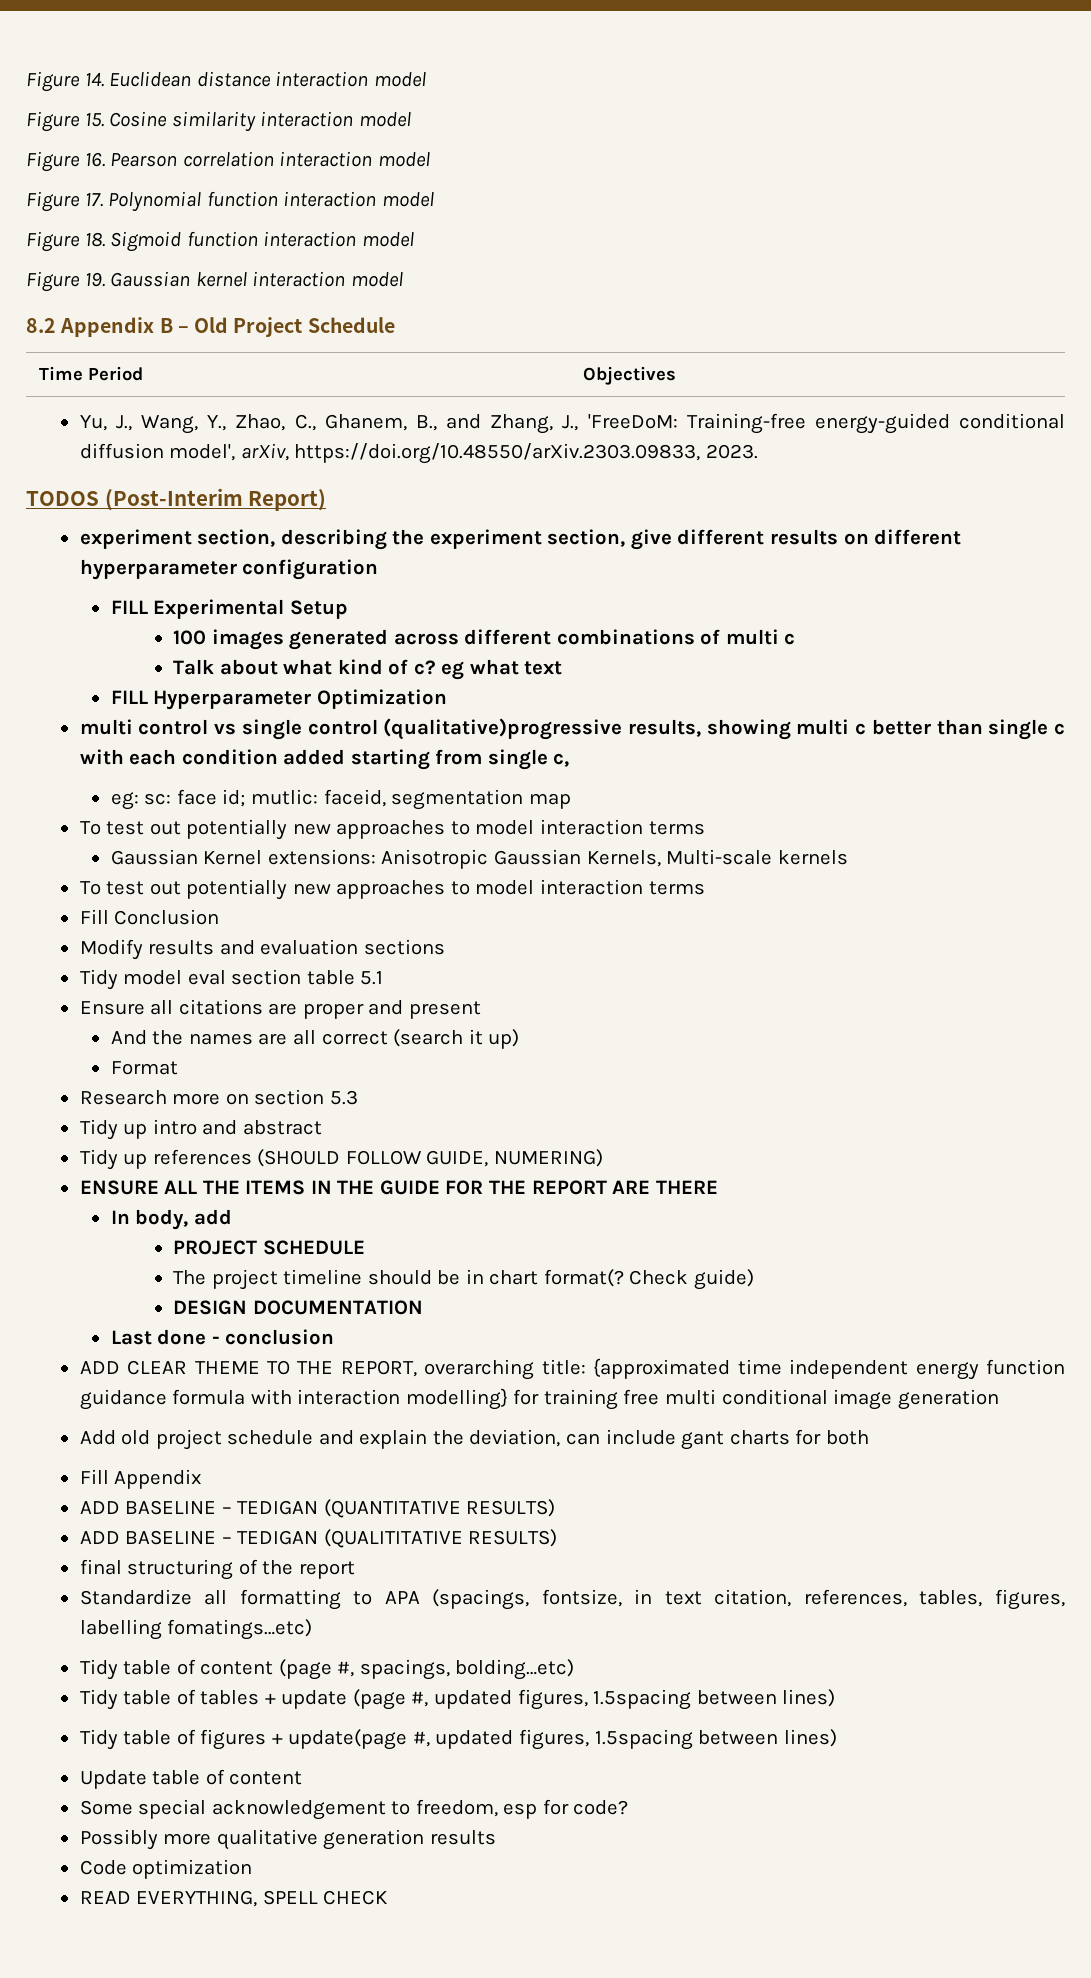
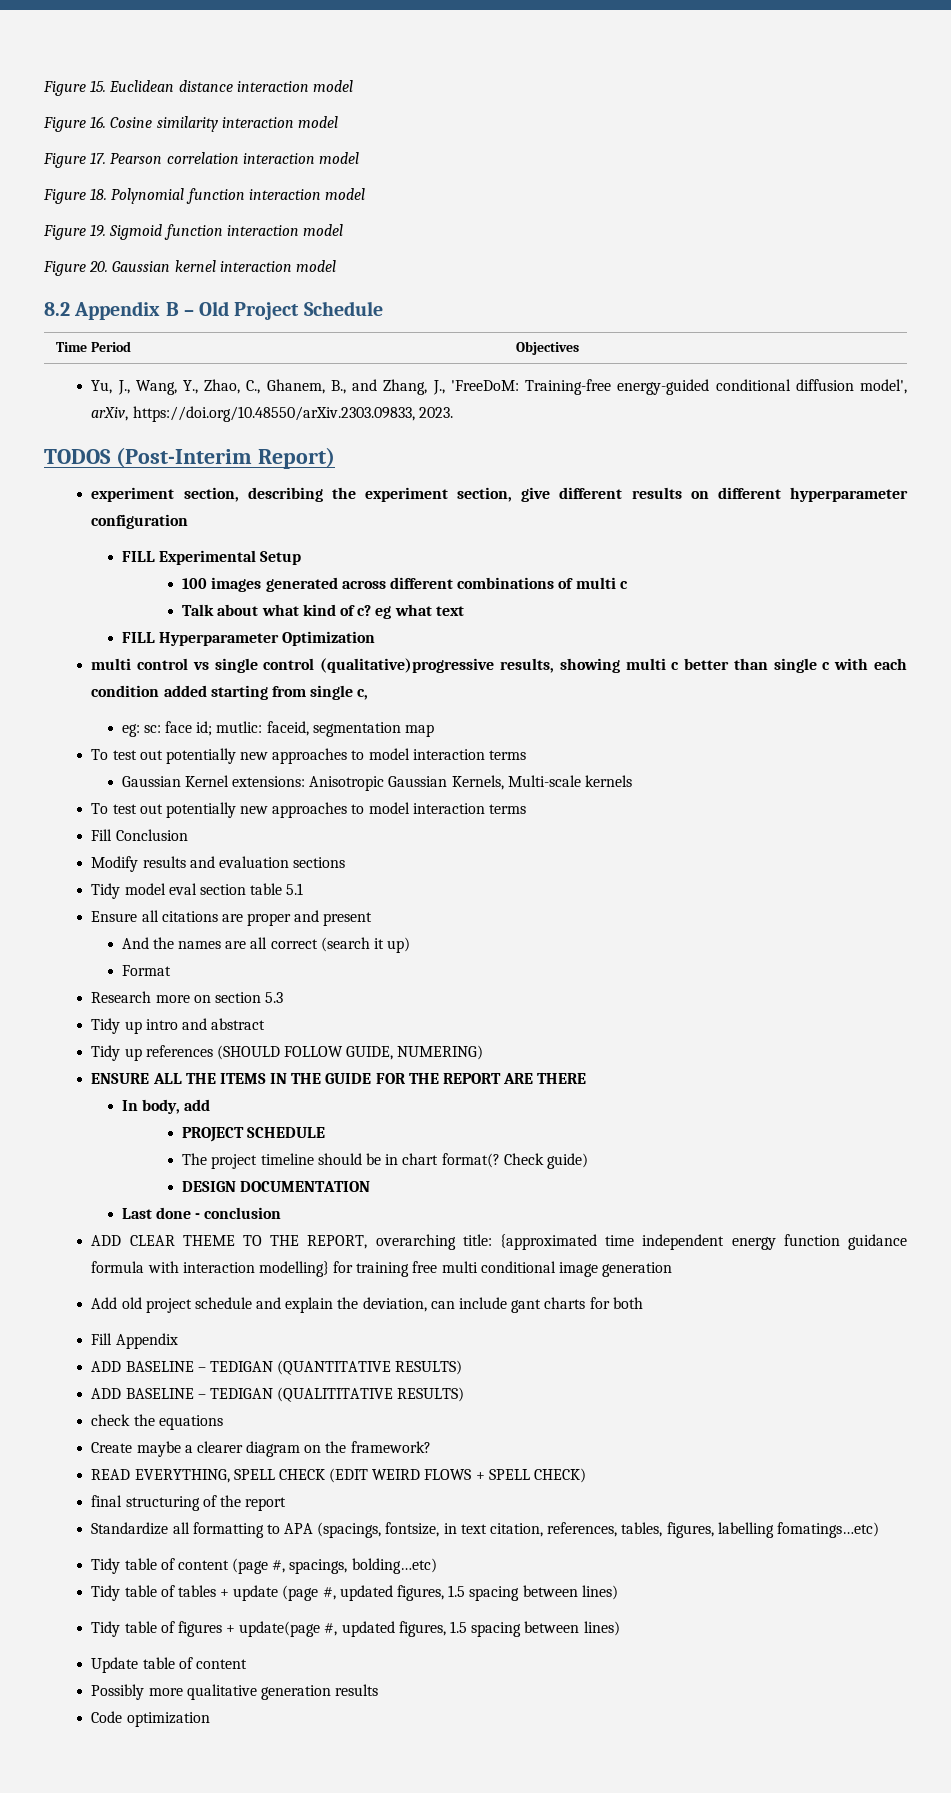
- Figure 14. Euclidean distance interaction model
+ Figure 15. Euclidean distance interaction model
- Figure 15. Cosine similarity interaction model
+ Figure 16. Cosine similarity interaction model
- Figure 16. Pearson correlation interaction model
+ Figure 17. Pearson correlation interaction model
- Figure 17. Polynomial function interaction model
+ Figure 18. Polynomial function interaction model
- Figure 18. Sigmoid function interaction model
+ Figure 19. Sigmoid function interaction model
- Figure 19. Gaussian kernel interaction model
+ Figure 20. Gaussian kernel interaction model
+ check the equations
+ Create maybe a clearer diagram on the framework?
+ READ EVERYTHING, SPELL CHECK (EDIT WEIRD FLOWS + SPELL CHECK)
- Tidy table of tables + update (page #, updated figures, 1.5spacing between lines)
+ Tidy table of tables + update (page #, updated figures, 1.5 spacing between lines)
- Tidy table of figures + update(page #, updated figures, 1.5spacing between lines)
+ Tidy table of figures + update(page #, updated figures, 1.5 spacing between lines)
- Some special acknowledgement to freedom, esp for code?
- READ EVERYTHING, SPELL CHECK

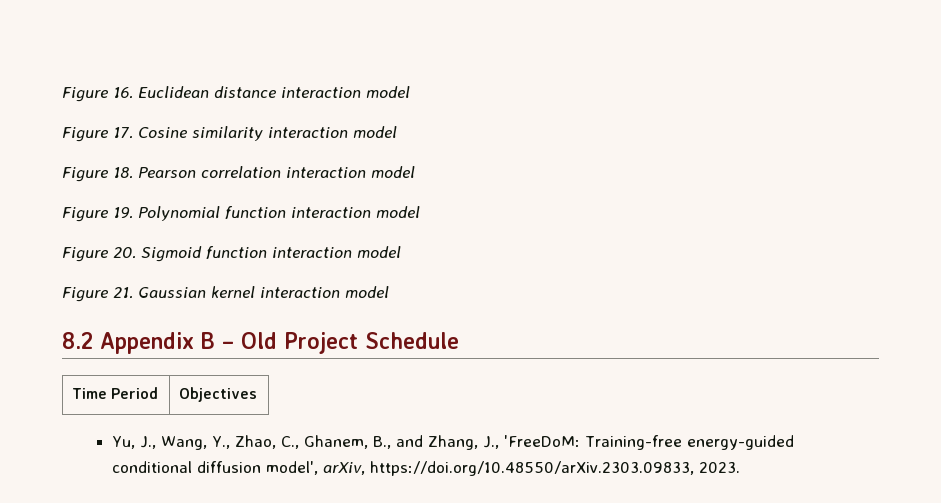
- Figure 15. Euclidean distance interaction model
+ Figure 16. Euclidean distance interaction model
- Figure 16. Cosine similarity interaction model
+ Figure 17. Cosine similarity interaction model
- Figure 17. Pearson correlation interaction model
+ Figure 18. Pearson correlation interaction model
- Figure 18. Polynomial function interaction model
+ Figure 19. Polynomial function interaction model
- Figure 19. Sigmoid function interaction model
+ Figure 20. Sigmoid function interaction model
- Figure 20. Gaussian kernel interaction model
+ Figure 21. Gaussian kernel interaction model
- TODOS (Post-Interim Report)
- experiment section, describing the experiment section, give different results on different hyperparameter configuration
- FILL Experimental Setup
- 100 images generated across different combinations of multi c
- Talk about what kind of c? eg what text
- FILL Hyperparameter Optimization
- multi control vs single control (qualitative)progressive results, showing multi c better than single c with each condition added starting from single c,
- eg: sc: face id; mutlic: faceid, segmentation map
- To test out potentially new approaches to model interaction terms
- Gaussian Kernel extensions: Anisotropic Gaussian Kernels, Multi-scale kernels
- To test out potentially new approaches to model interaction terms
- Fill Conclusion
- Modify results and evaluation sections
- Tidy model eval section table 5.1
- Ensure all citations are proper and present
- And the names are all correct (search it up)
- Format
- Research more on section 5.3
- Tidy up intro and abstract
- Tidy up references (SHOULD FOLLOW GUIDE, NUMERING)
- ENSURE ALL THE ITEMS IN THE GUIDE FOR THE REPORT ARE THERE
- In body, add
- PROJECT SCHEDULE
- The project timeline should be in chart format(? Check guide)
- DESIGN DOCUMENTATION
- Last done - conclusion
- ADD CLEAR THEME TO THE REPORT, overarching title: {approximated time independent energy function guidance formula with interaction modelling} for training free multi conditional image generation
- Add old project schedule and explain the deviation, can include gant charts for both
- Fill Appendix
- ADD BASELINE – TEDIGAN (QUANTITATIVE RESULTS)
- ADD BASELINE – TEDIGAN (QUALITITATIVE RESULTS)
- check the equations
- Create maybe a clearer diagram on the framework?
- READ EVERYTHING, SPELL CHECK (EDIT WEIRD FLOWS + SPELL CHECK)
- final structuring of the report
- Standardize all formatting to APA (spacings, fontsize, in text citation, references, tables, figures, labelling fomatings…etc)
- Tidy table of content (page #, spacings, bolding…etc)
- Tidy table of tables + update (page #, updated figures, 1.5 spacing between lines)
- Tidy table of figures + update(page #, updated figures, 1.5 spacing between lines)
- Update table of content
- Possibly more qualitative generation results
- Code optimization

